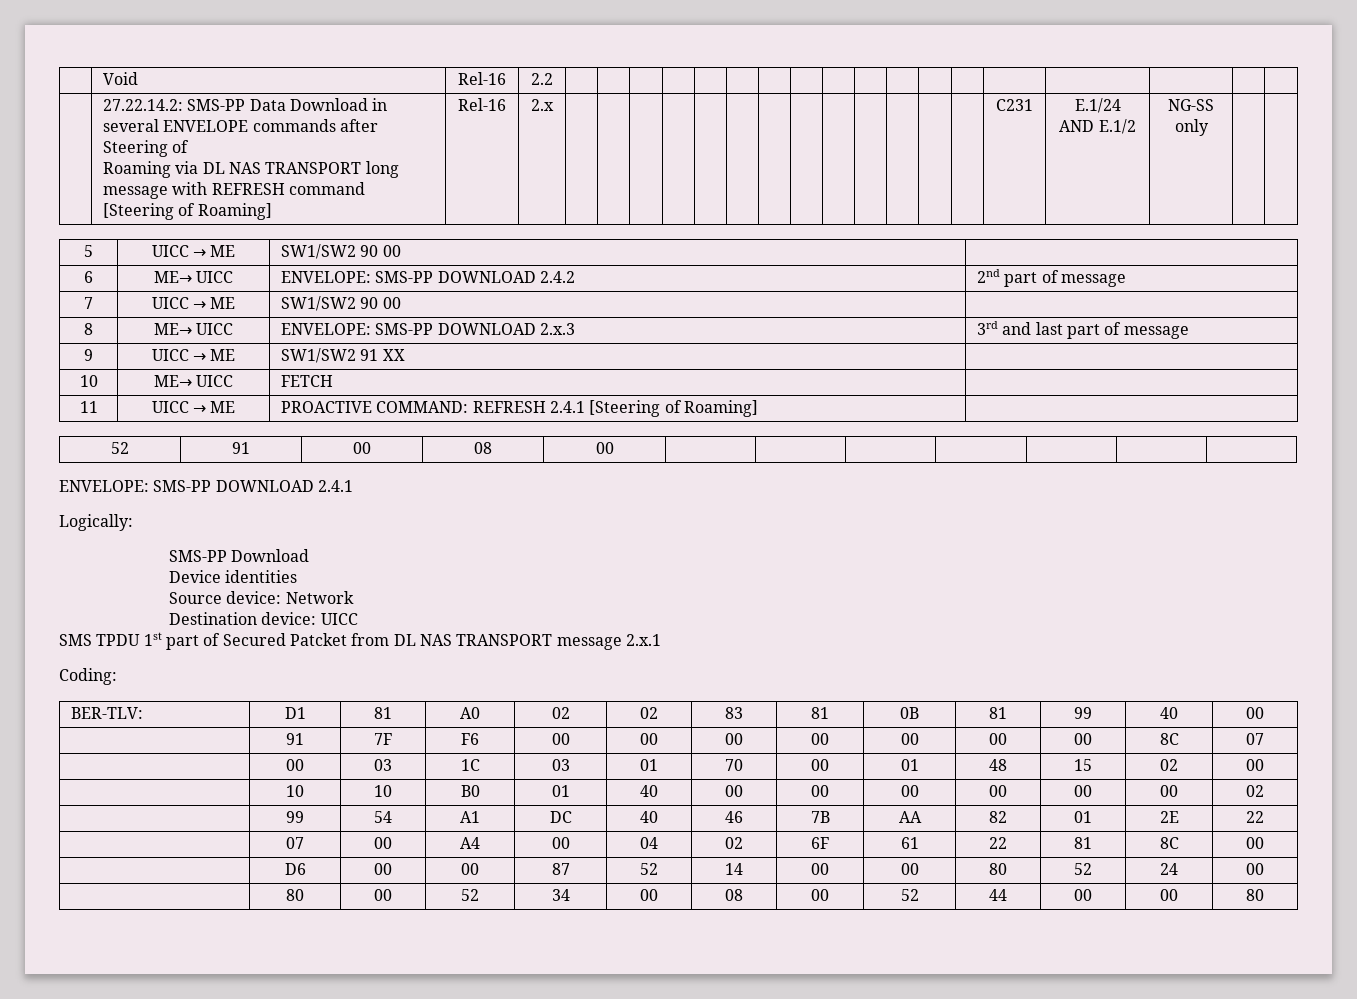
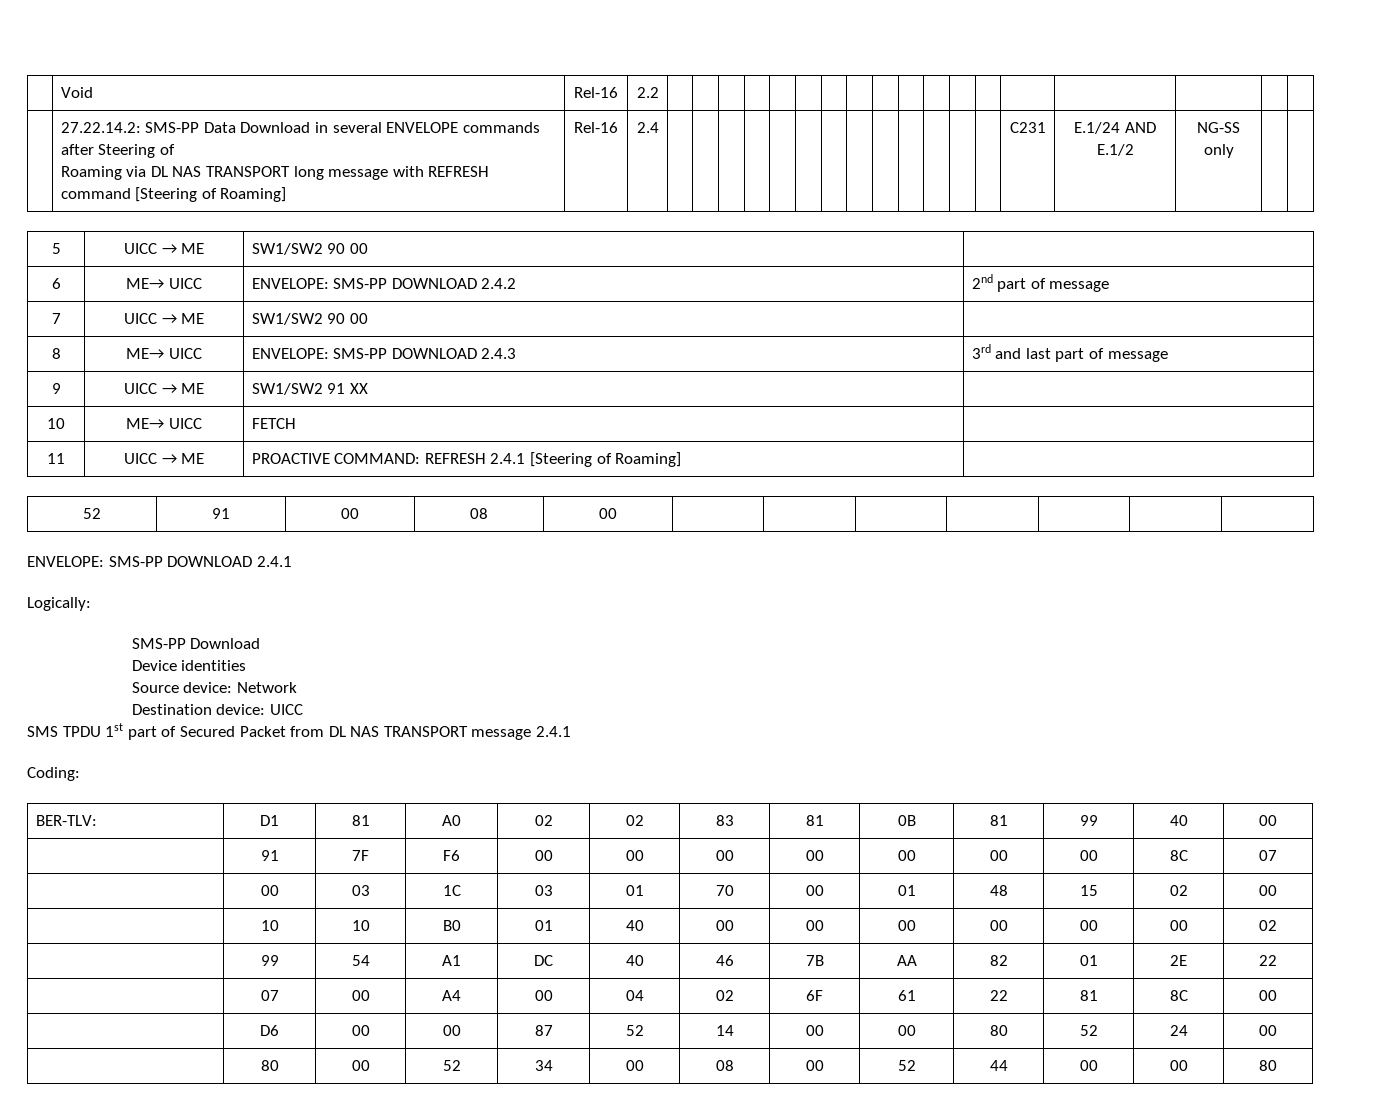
  | 27.22.14.2: SMS-PP Data Download in several ENVELOPE commands after Steering of
- Roaming via DL NAS TRANSPORT long message with REFRESH command [Steering of Roaming] | Rel-16 | 2.x | | | | | | | | | | | | | | C231 | E.1/24 AND E.1/2 | NG-SS only | |
+ Roaming via DL NAS TRANSPORT long message with REFRESH command [Steering of Roaming] | Rel-16 | 2.4 | | | | | | | | | | | | | | C231 | E.1/24 AND E.1/2 | NG-SS only | |
- 8 | ME→ UICC | ENVELOPE: SMS-PP DOWNLOAD 2.x.3 | 3rd and last part of message
+ 8 | ME→ UICC | ENVELOPE: SMS-PP DOWNLOAD 2.4.3 | 3rd and last part of message
- SMS TPDU 1st part of Secured Patcket from DL NAS TRANSPORT message 2.x.1
+ SMS TPDU 1st part of Secured Packet from DL NAS TRANSPORT message 2.4.1

